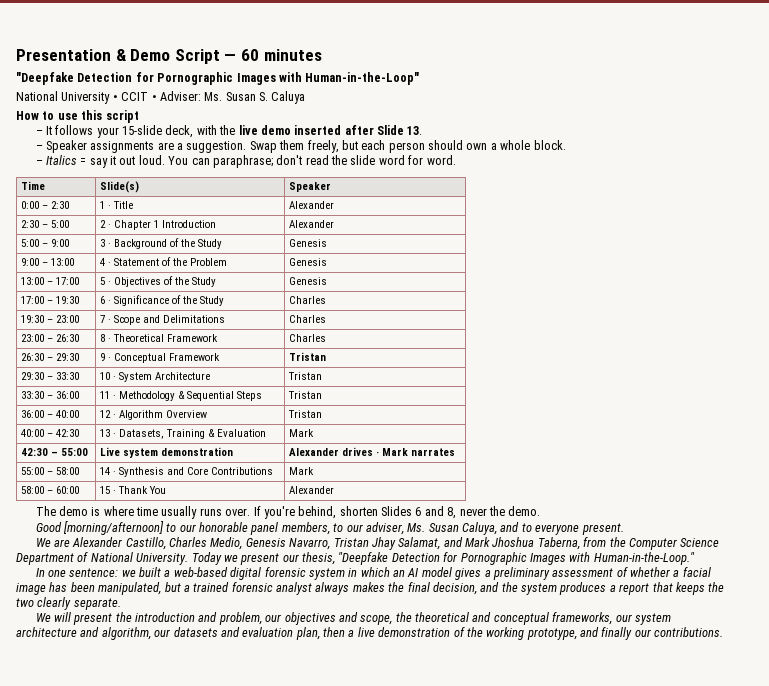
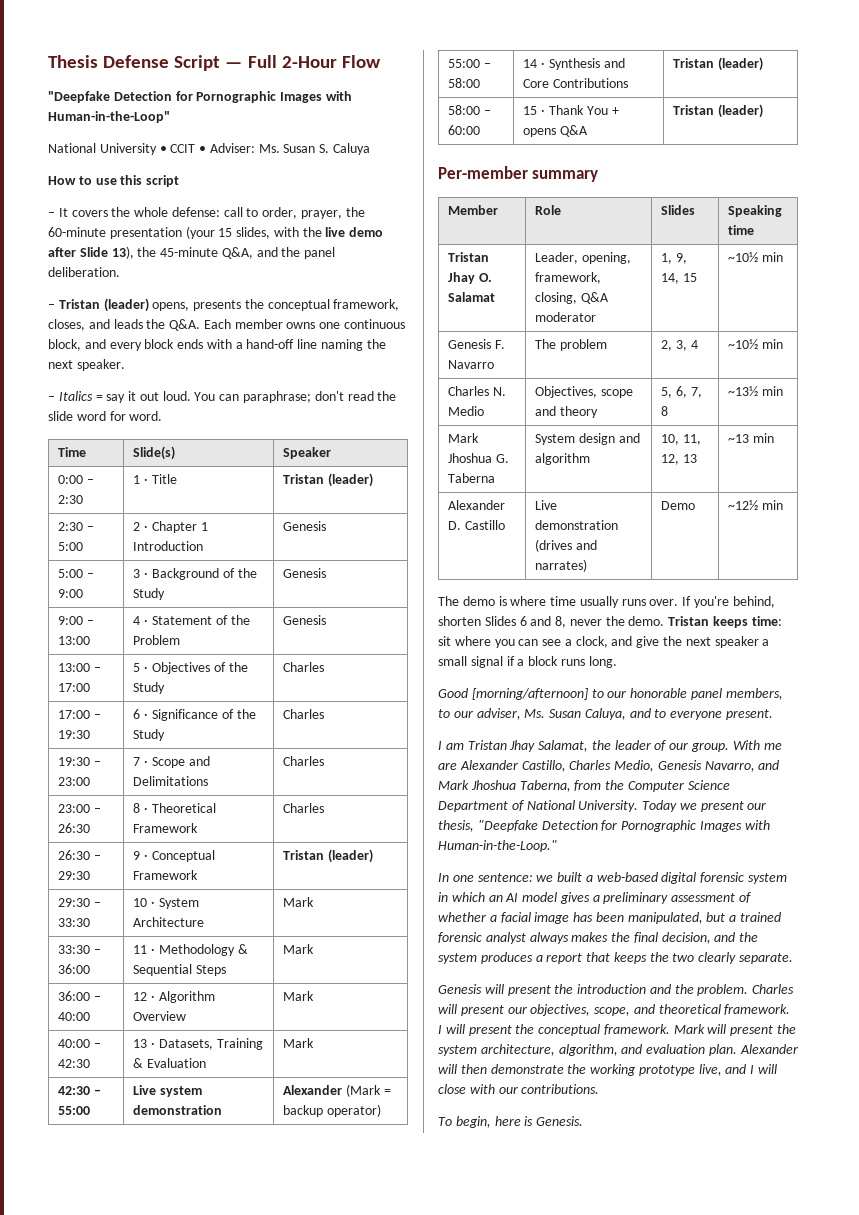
- Presentation & Demo Script — 60 minutes
+ Thesis Defense Script — Full 2-Hour Flow
- – It follows your 15-slide deck, with the live demo inserted after Slide 13.
- – Speaker assignments are a suggestion. Swap them freely, but each person should own a whole block.
+ – It covers the whole defense: call to order, prayer, the 60-minute presentation (your 15 slides, with the live demo after Slide 13), the 45-minute Q&A, and the panel deliberation.
+ – Tristan (leader) opens, presents the conceptual framework, closes, and leads the Q&A. Each member owns one continuous block, and every block ends with a hand-off line naming the next speaker.
- 0:00 – 2:30 | 1 · Title | Alexander
+ 0:00 – 2:30 | 1 · Title | Tristan (leader)
- 2:30 – 5:00 | 2 · Chapter 1 Introduction | Alexander
+ 2:30 – 5:00 | 2 · Chapter 1 Introduction | Genesis
- 13:00 – 17:00 | 5 · Objectives of the Study | Genesis
+ 13:00 – 17:00 | 5 · Objectives of the Study | Charles
- 26:30 – 29:30 | 9 · Conceptual Framework | Tristan
+ 26:30 – 29:30 | 9 · Conceptual Framework | Tristan (leader)
- 29:30 – 33:30 | 10 · System Architecture | Tristan
+ 29:30 – 33:30 | 10 · System Architecture | Mark
- 33:30 – 36:00 | 11 · Methodology & Sequential Steps | Tristan
+ 33:30 – 36:00 | 11 · Methodology & Sequential Steps | Mark
- 36:00 – 40:00 | 12 · Algorithm Overview | Tristan
+ 36:00 – 40:00 | 12 · Algorithm Overview | Mark
- 42:30 – 55:00 | Live system demonstration | Alexander drives · Mark narrates
+ 42:30 – 55:00 | Live system demonstration | Alexander (Mark = backup operator)
- 55:00 – 58:00 | 14 · Synthesis and Core Contributions | Mark
+ 55:00 – 58:00 | 14 · Synthesis and Core Contributions | Tristan (leader)
- 58:00 – 60:00 | 15 · Thank You | Alexander
+ 58:00 – 60:00 | 15 · Thank You + opens Q&A | Tristan (leader)
+ Per-member summary
+ Member | Role | Slides | Speaking time
+ Tristan Jhay O. Salamat | Leader, opening, framework, closing, Q&A moderator | 1, 9, 14, 15 | ~10½ min
+ Genesis F. Navarro | The problem | 2, 3, 4 | ~10½ min
+ Charles N. Medio | Objectives, scope and theory | 5, 6, 7, 8 | ~13½ min
+ Mark Jhoshua G. Taberna | System design and algorithm | 10, 11, 12, 13 | ~13 min
+ Alexander D. Castillo | Live demonstration (drives and narrates) | Demo | ~12½ min
+ Tristan keeps time: sit where you can see a clock, and give the next speaker a small signal if a block runs long.
- We are Alexander Castillo, Charles Medio, Genesis Navarro, Tristan Jhay Salamat, and Mark Jhoshua Taberna, from the Computer Science Department of National University.
+ I am Tristan Jhay Salamat, the leader of our group. With me are Alexander Castillo, Charles Medio, Genesis Navarro, and Mark Jhoshua Taberna, from the Computer Science Department of National University.
- We will present the introduction and problem, our objectives and scope, the theoretical and conceptual frameworks, our system architecture and algorithm, our datasets and evaluation plan, then a live demonstration of the working prototype, and finally our contributions.
+ Genesis will present the introduction and the problem. Charles will present our objectives, scope, and theoretical framework. I will present the conceptual framework. Mark will present the system architecture, algorithm, and evaluation plan. Alexander will then demonstrate the working prototype live, and I will close with our contributions.
+ To begin, here is Genesis.

